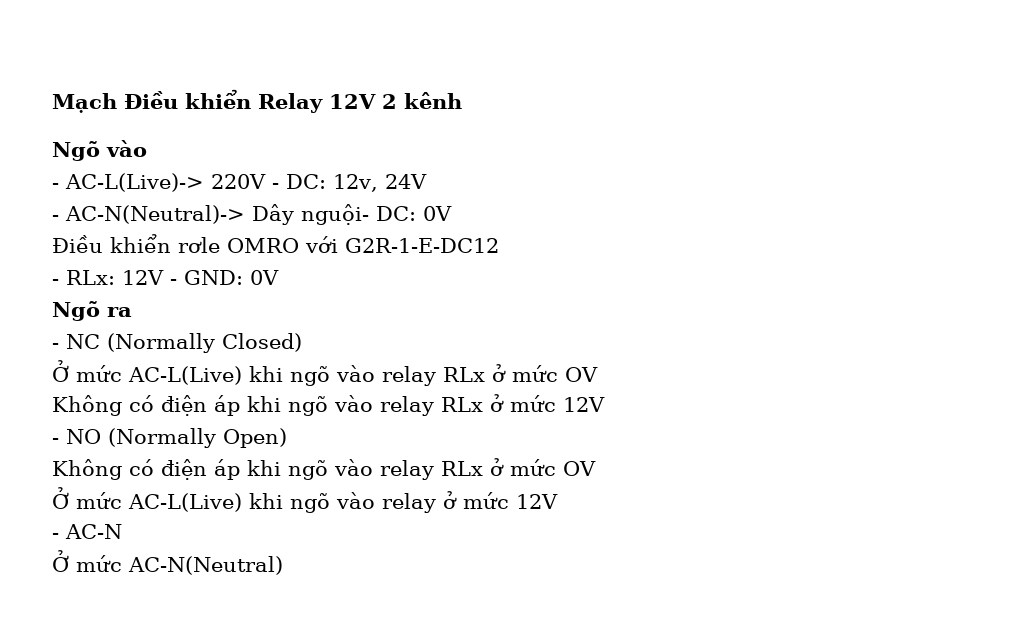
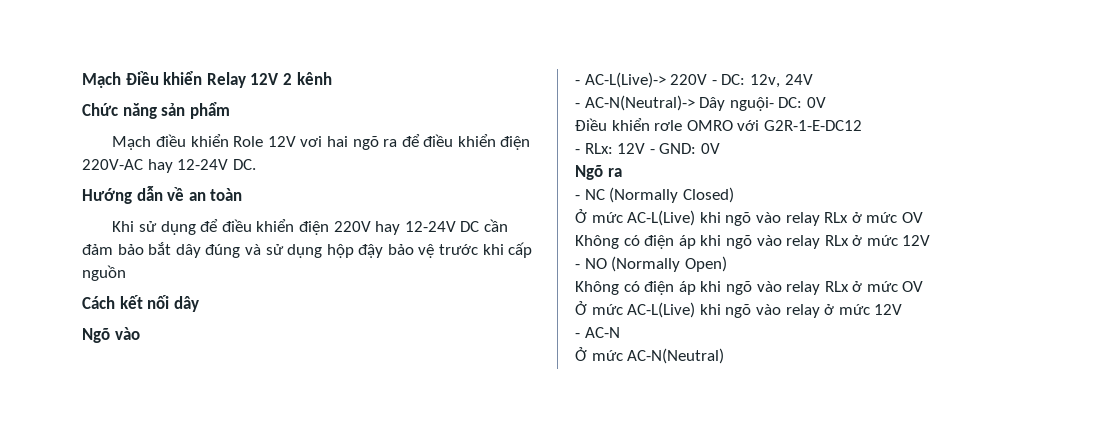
+ Chức năng sản phẩm
+ Mạch điều khiển Role 12V vơi hai ngõ ra để điều khiển điện 220V-AC hay 12-24V DC.
+ Hướng dẫn về an toàn
+ Khi sử dụng để điều khiển điện 220V hay 12-24V DC cần đảm bảo bắt dây đúng và sử dụng hộp đậy bảo vệ trước khi cấp nguồn
+ Cách kết nối dây

